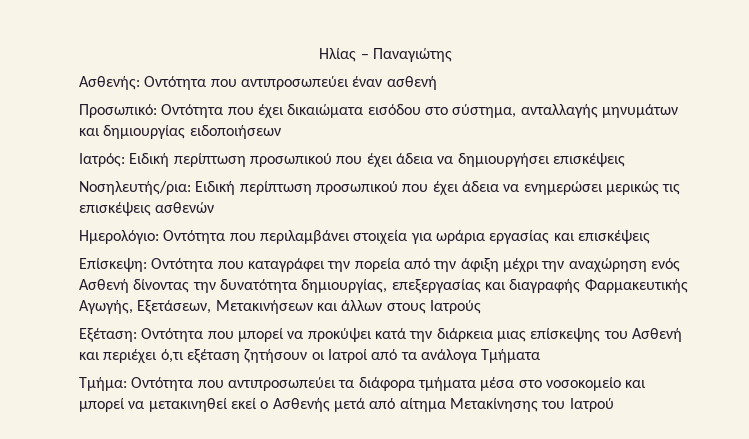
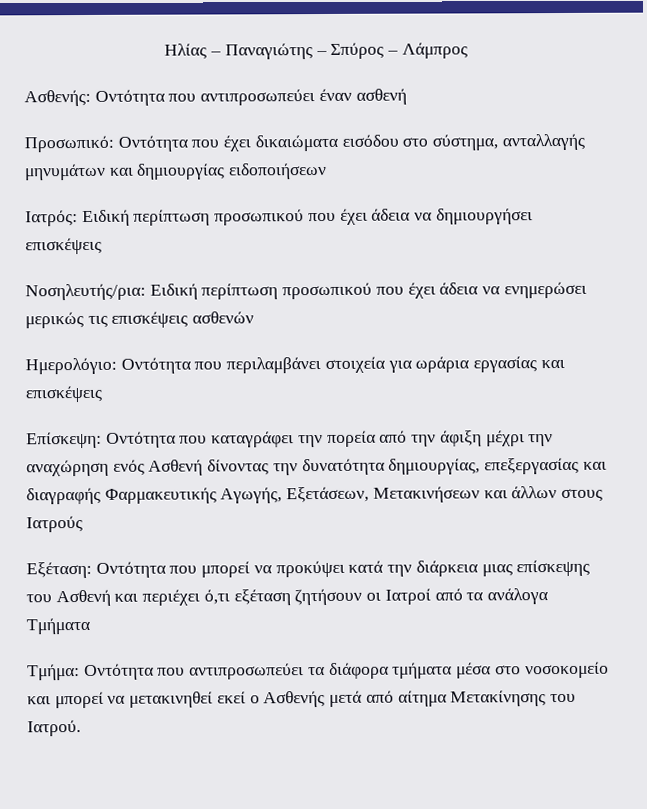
- Ηλίας – Παναγιώτης
+ Ηλίας – Παναγιώτης – Σπύρος – Λάμπρος
- Τμήμα: Οντότητα που αντιπροσωπεύει τα διάφορα τμήματα μέσα στο νοσοκομείο και μπορεί να μετακινηθεί εκεί ο Ασθενής μετά από αίτημα Μετακίνησης του Ιατρού
+ Τμήμα: Οντότητα που αντιπροσωπεύει τα διάφορα τμήματα μέσα στο νοσοκομείο και μπορεί να μετακινηθεί εκεί ο Ασθενής μετά από αίτημα Μετακίνησης του Ιατρού.

